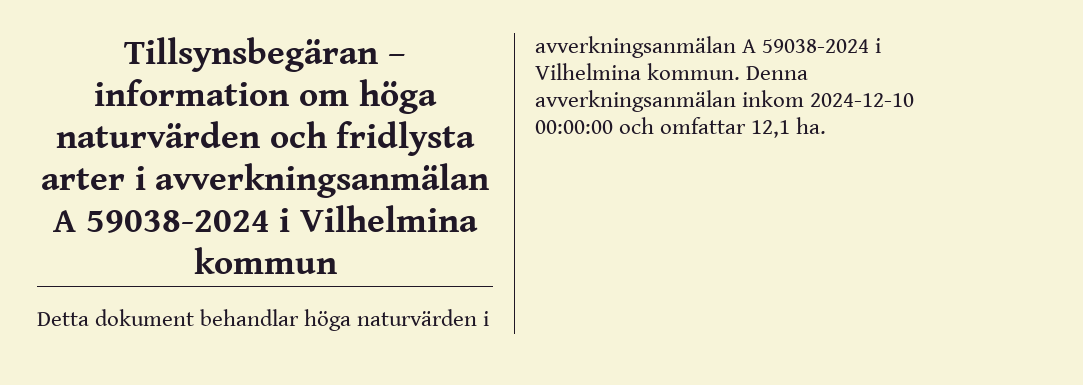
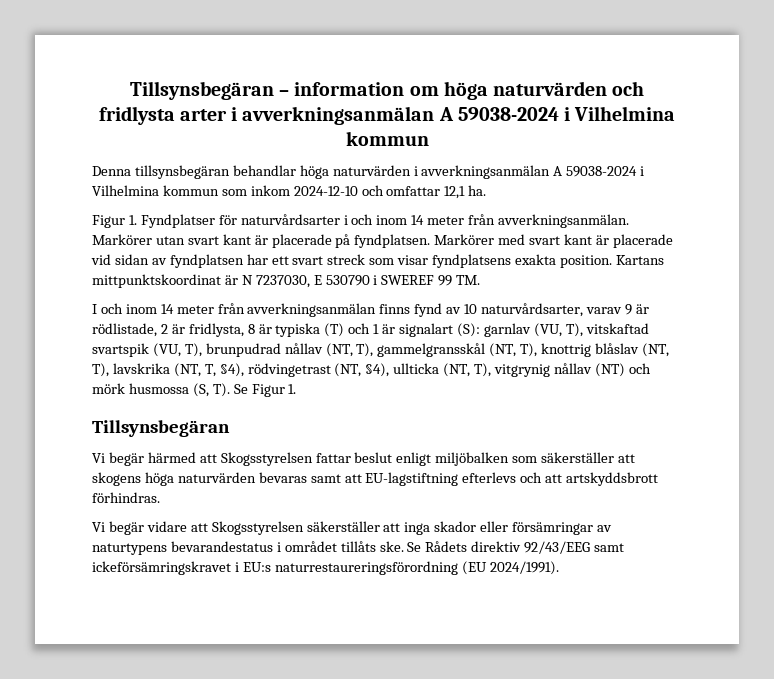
- Detta dokument behandlar höga naturvärden i avverkningsanmälan A 59038-2024 i Vilhelmina kommun. Denna avverkningsanmälan inkom 2024-12-10 00:00:00 och omfattar 12,1 ha.
+ Denna tillsynsbegäran behandlar höga naturvärden i avverkningsanmälan A 59038-2024 i Vilhelmina kommun som inkom 2024-12-10 och omfattar 12,1 ha.
+ Figur 1. Fyndplatser för naturvårdsarter i och inom 14 meter från avverkningsanmälan. Markörer utan svart kant är placerade på fyndplatsen. Markörer med svart kant är placerade vid sidan av fyndplatsen har ett svart streck som visar fyndplatsens exakta position. Kartans mittpunktskoordinat är N 7237030, E 530790 i SWEREF 99 TM.
+ I och inom 14 meter från avverkningsanmälan finns fynd av 10 naturvårdsarter, varav 9 är rödlistade, 2 är fridlysta, 8 är typiska (T) och 1 är signalart (S): garnlav (VU, T), vitskaftad svartspik (VU, T), brunpudrad nållav (NT, T), gammelgransskål (NT, T), knottrig blåslav (NT, T), lavskrika (NT, T, §4), rödvingetrast (NT, §4), ullticka (NT, T), vitgrynig nållav (NT) och mörk husmossa (S, T). Se Figur 1.
+ Tillsynsbegäran
+ Vi begär härmed att Skogsstyrelsen fattar beslut enligt miljöbalken som säkerställer att skogens höga naturvärden bevaras samt att EU-lagstiftning efterlevs och att artskyddsbrott förhindras.
+ Vi begär vidare att Skogsstyrelsen säkerställer att inga skador eller försämringar av naturtypens bevarandestatus i området tillåts ske. Se Rådets direktiv 92/43/EEG samt ickeförsämringskravet i EU:s naturrestaureringsförordning (EU 2024/1991).

